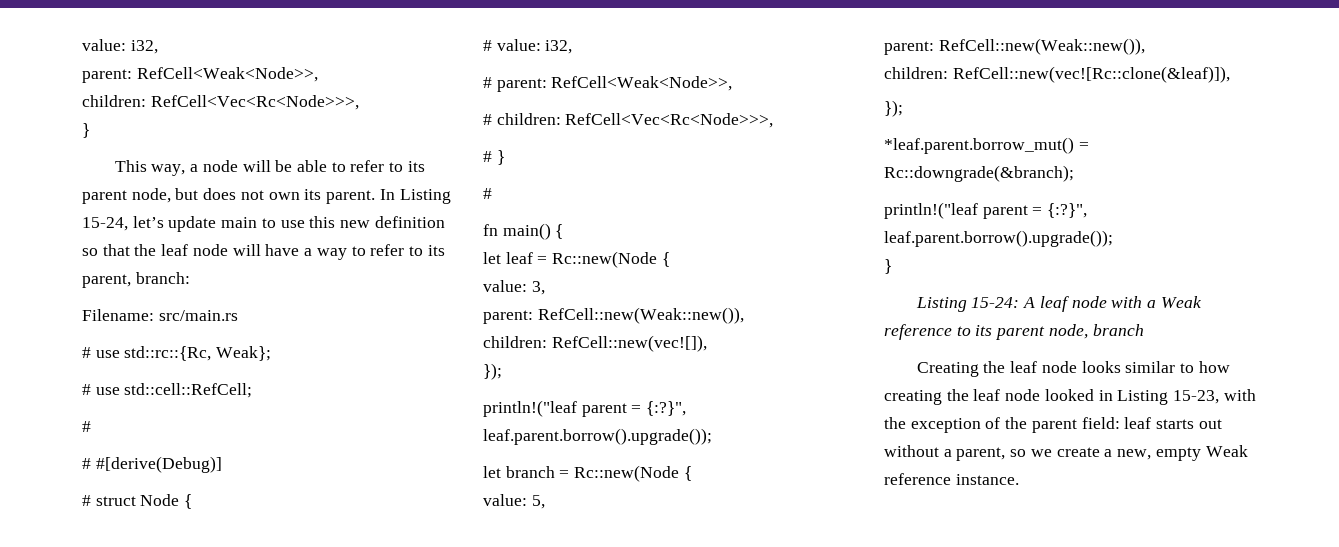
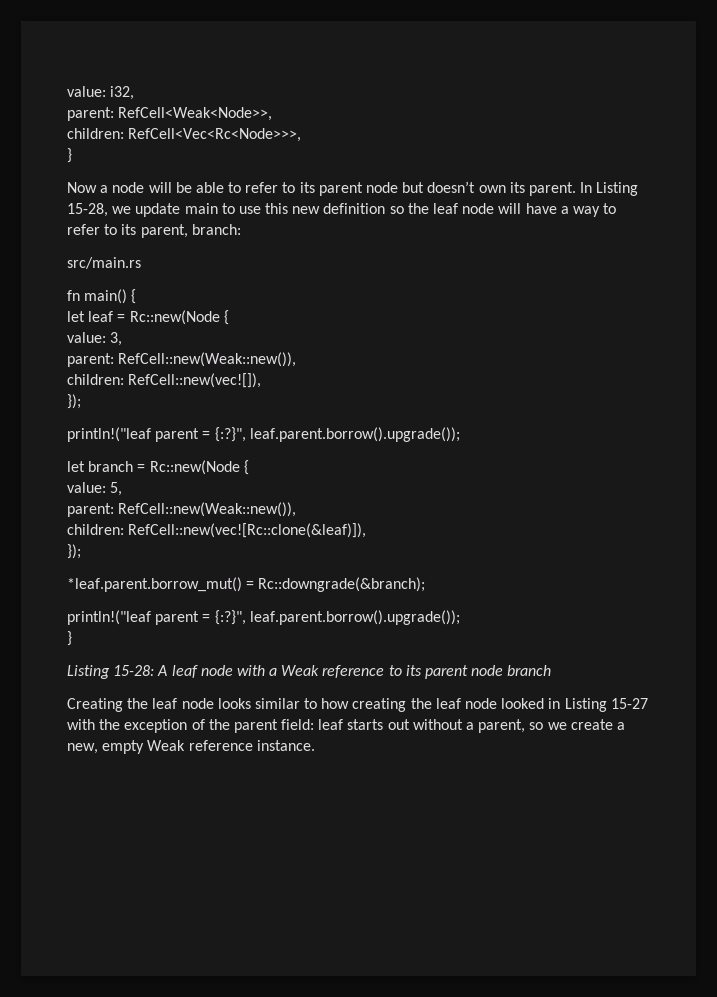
- This way, a node will be able to refer to its parent node, but does not own its parent.
+ Now a node will be able to refer to its parent node but doesn’t own its parent.
- In Listing 15-24, let’s update main to use this new definition so that the leaf node will have a way to refer to its parent, branch:
+ In Listing 15-28, we update main to use this new definition so the leaf node will have a way to refer to its parent, branch:
- Filename: src/main.rs
+ src/main.rs
- # use std::rc::{Rc, Weak};
- # use std::cell::RefCell;
- #
- # #[derive(Debug)]
- # struct Node {
- # value: i32,
- # parent: RefCell<Weak<Node>>,
- # children: RefCell<Vec<Rc<Node>>>,
- # }
- #
- Listing 15-24: A leaf node with a Weak reference to its parent node, branch
+ Listing 15-28: A leaf node with a Weak reference to its parent node branch
- Creating the leaf node looks similar to how creating the leaf node looked in Listing 15-23, with the exception of the parent field: leaf starts out without a parent, so we create a new, empty Weak reference instance.
+ Creating the leaf node looks similar to how creating the leaf node looked in Listing 15-27 with the exception of the parent field: leaf starts out without a parent, so we create a new, empty Weak reference instance.

